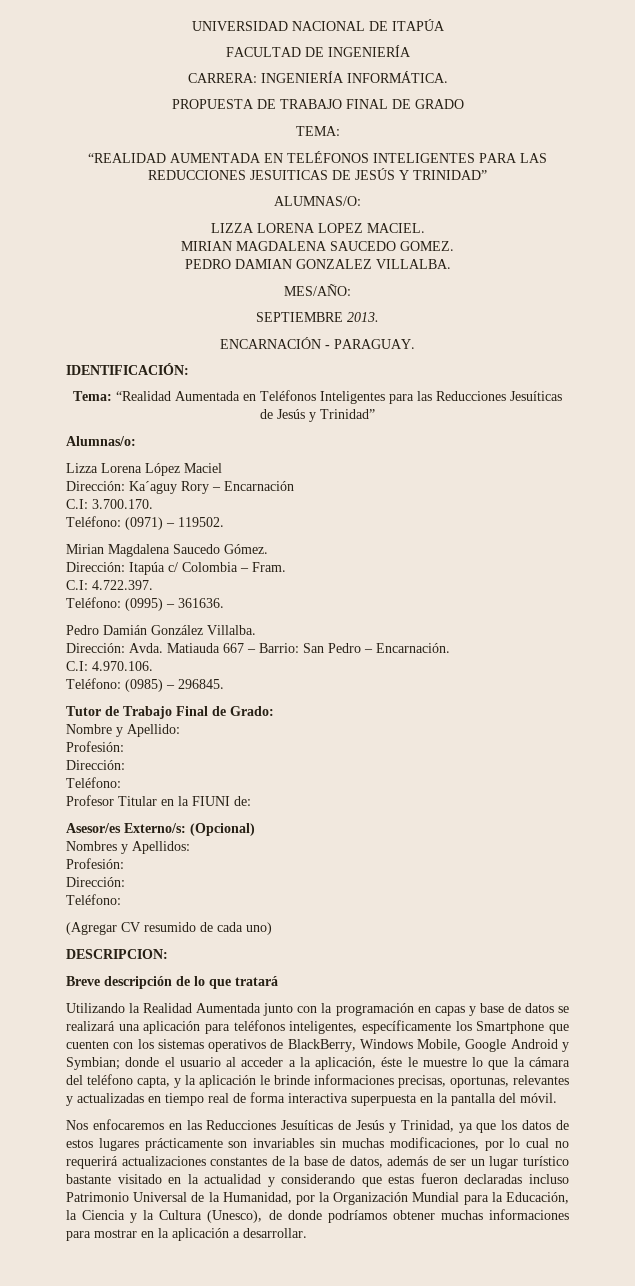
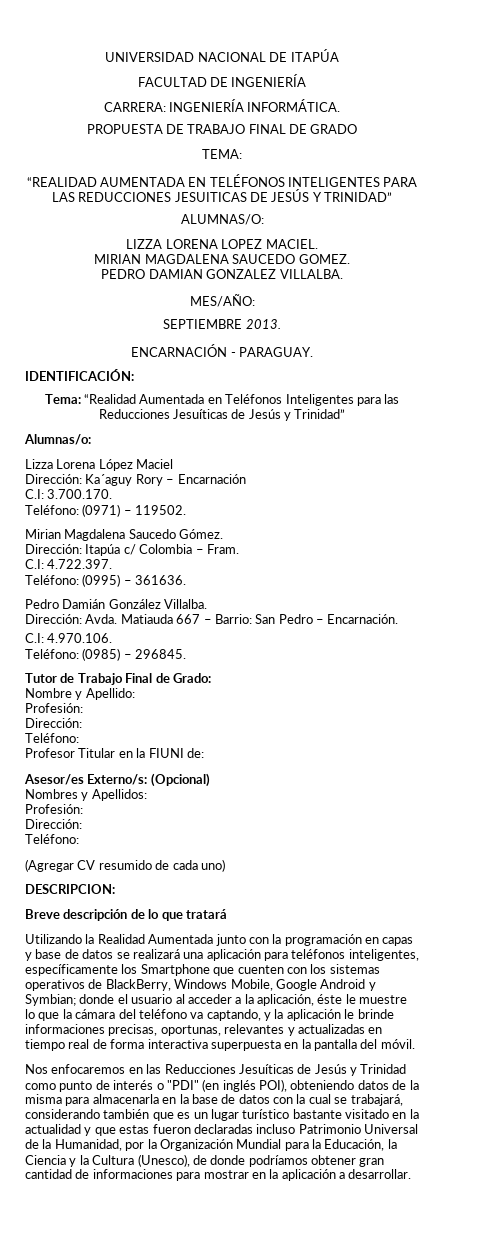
- donde el usuario al acceder a la aplicación, éste le muestre lo que la cámara del teléfono capta, y la aplicación le brinde informaciones precisas, oportunas, relevantes y actualizadas en tiempo real de forma interactiva superpuesta en la pantalla del móvil.
+ donde el usuario al acceder a la aplicación, éste le muestre lo que la cámara del teléfono va captando, y la aplicación le brinde informaciones precisas, oportunas, relevantes y actualizadas en tiempo real de forma interactiva superpuesta en la pantalla del móvil.
- Nos enfocaremos en las Reducciones Jesuíticas de Jesús y Trinidad, ya que los datos de estos lugares prácticamente son invariables sin muchas modificaciones, por lo cual no requerirá actualizaciones constantes de la base de datos, además de ser un lugar turístico bastante visitado en la actualidad y considerando que estas fueron declaradas incluso Patrimonio Universal de la Humanidad, por la Organización Mundial para la Educación, la Ciencia y la Cultura (Unesco), de donde podríamos obtener muchas informaciones para mostrar en la aplicación a desarrollar.
+ Nos enfocaremos en las Reducciones Jesuíticas de Jesús y Trinidad como punto de interés o "PDI" (en inglés POI), obteniendo datos de la misma para almacenarla en la base de datos con la cual se trabajará, considerando también que es un lugar turístico bastante visitado en la actualidad y que estas fueron declaradas incluso Patrimonio Universal de la Humanidad, por la Organización Mundial para la Educación, la Ciencia y la Cultura (Unesco), de donde podríamos obtener gran cantidad de informaciones para mostrar en la aplicación a desarrollar.

